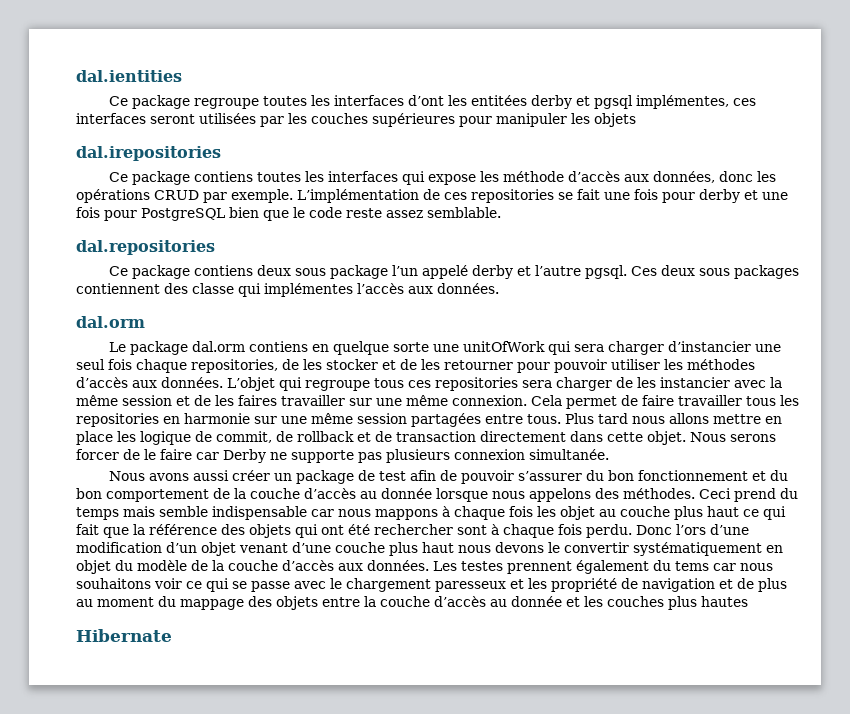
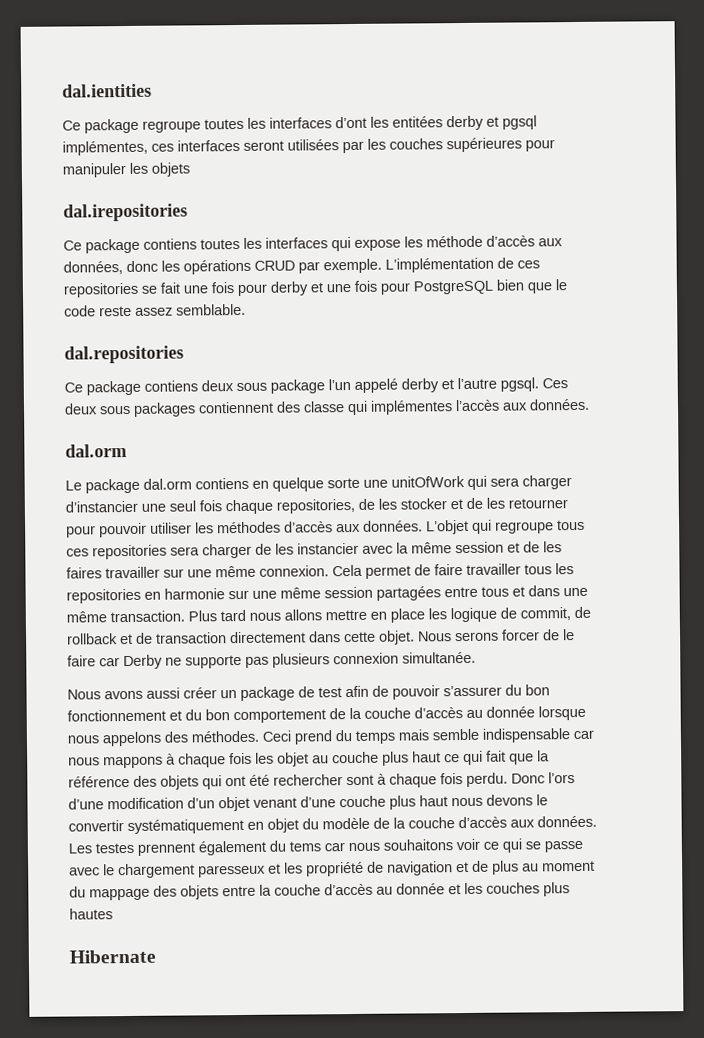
- Cela permet de faire travailler tous les repositories en harmonie sur une même session partagées entre tous.
+ Cela permet de faire travailler tous les repositories en harmonie sur une même session partagées entre tous et dans une même transaction.

